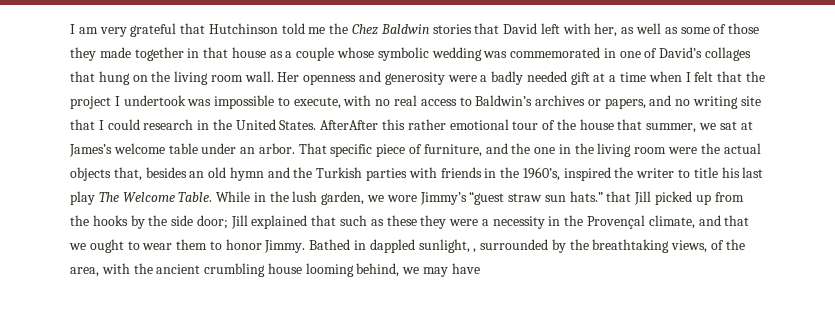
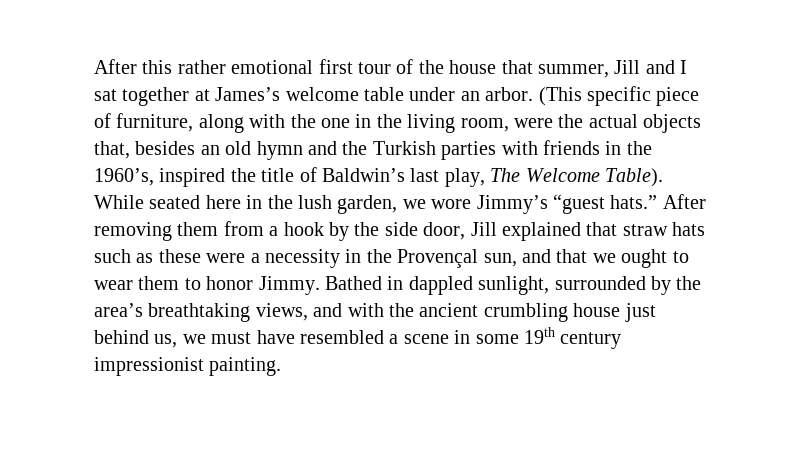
- I am very grateful that Hutchinson told me the Chez Baldwin stories that David left with her, as well as some of those they made together in that house as a couple whose symbolic wedding was commemorated in one of David’s collages that hung on the living room wall. Her openness and generosity were a badly needed gift at a time when I felt that the project I undertook was impossible to execute, with no real access to Baldwin’s archives or papers, and no writing site that I could research in the United States. AfterAfter this rather emotional tour of the house that summer, we sat at James’s welcome table under an arbor.
+ After this rather emotional first tour of the house that summer, Jill and I sat together at James’s welcome table under an arbor.
- That specific piece of furniture, and the one in the living room were the actual objects that, besides an old hymn and the Turkish parties with friends in the 1960’s, inspired the writer to title his last play The Welcome Table. While in the lush garden, we wore Jimmy’s “guest straw sun hats.” that Jill picked up from the hooks by the side door; Jill explained that such as these they were a necessity in the Provençal climate, and that we ought to wear them to honor Jimmy.
+ (This specific piece of furniture, along with the one in the living room, were the actual objects that, besides an old hymn and the Turkish parties with friends in the 1960’s, inspired the title of Baldwin’s last play, The Welcome Table). While seated here in the lush garden, we wore Jimmy’s “guest hats.” After removing them from a hook by the side door, Jill explained that straw hats such as these were a necessity in the Provençal sun, and that we ought to wear them to honor Jimmy.
- Bathed in dappled sunlight, , surrounded by the breathtaking views, of the area, with the ancient crumbling house looming behind, we may have
+ Bathed in dappled sunlight, surrounded by the area’s breathtaking views, and with the ancient crumbling house just behind us, we must have resembled a scene in some 19th century impressionist painting.

